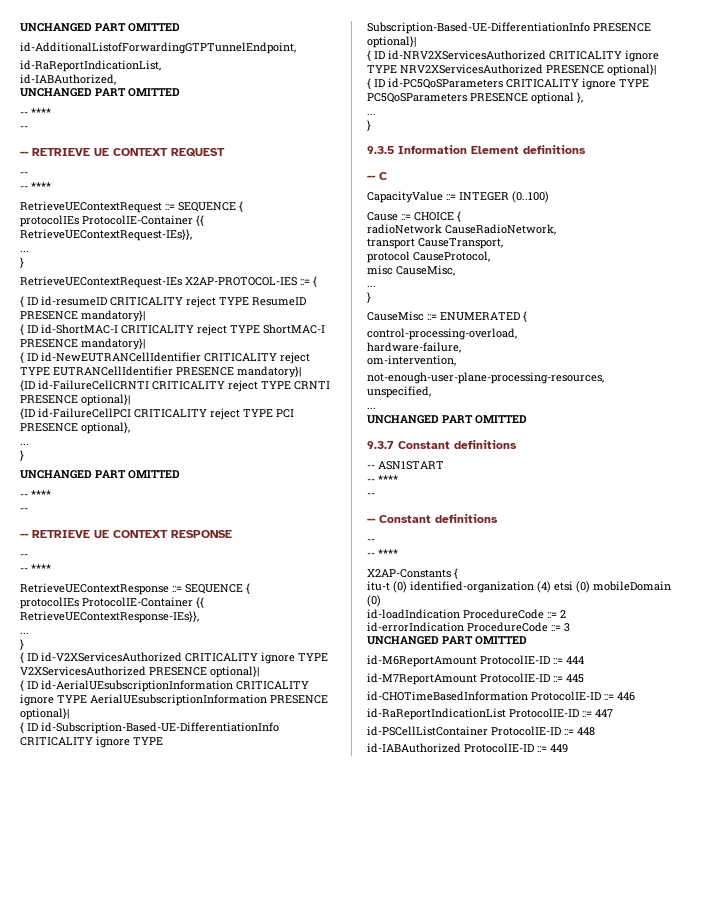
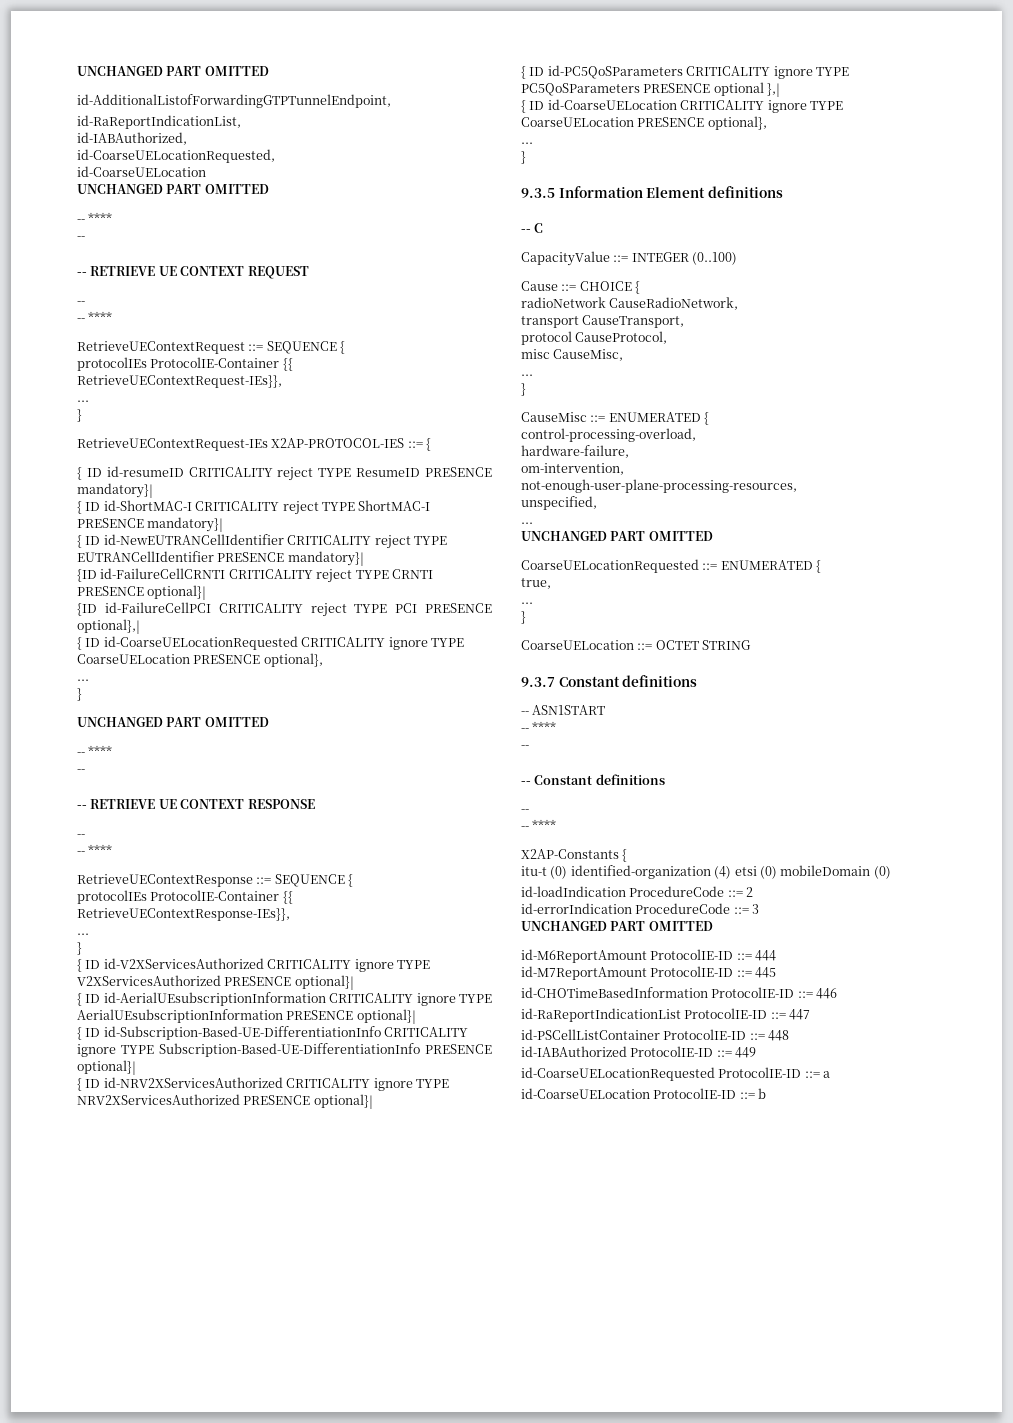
+ id-CoarseUELocationRequested,
+ id-CoarseUELocation
- {ID id-FailureCellPCI CRITICALITY reject TYPE PCI PRESENCE optional},
+ {ID id-FailureCellPCI CRITICALITY reject TYPE PCI PRESENCE optional},|
+ { ID id-CoarseUELocationRequested CRITICALITY ignore TYPE CoarseUELocation PRESENCE optional},
- { ID id-PC5QoSParameters CRITICALITY ignore TYPE PC5QoSParameters PRESENCE optional },
+ { ID id-PC5QoSParameters CRITICALITY ignore TYPE PC5QoSParameters PRESENCE optional },|
+ { ID id-CoarseUELocation CRITICALITY ignore TYPE CoarseUELocation PRESENCE optional},
+ CoarseUELocationRequested ::= ENUMERATED {
+ true,
+ ...
+ }
+ CoarseUELocation ::= OCTET STRING
+ id-CoarseUELocationRequested ProtocolIE-ID ::= a
+ id-CoarseUELocation ProtocolIE-ID ::= b

